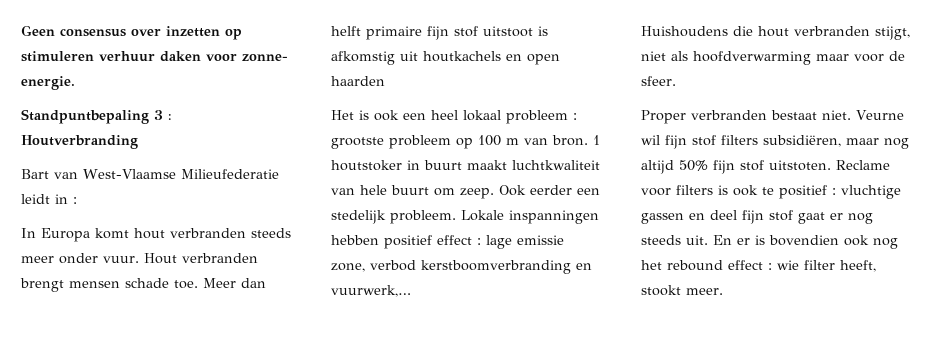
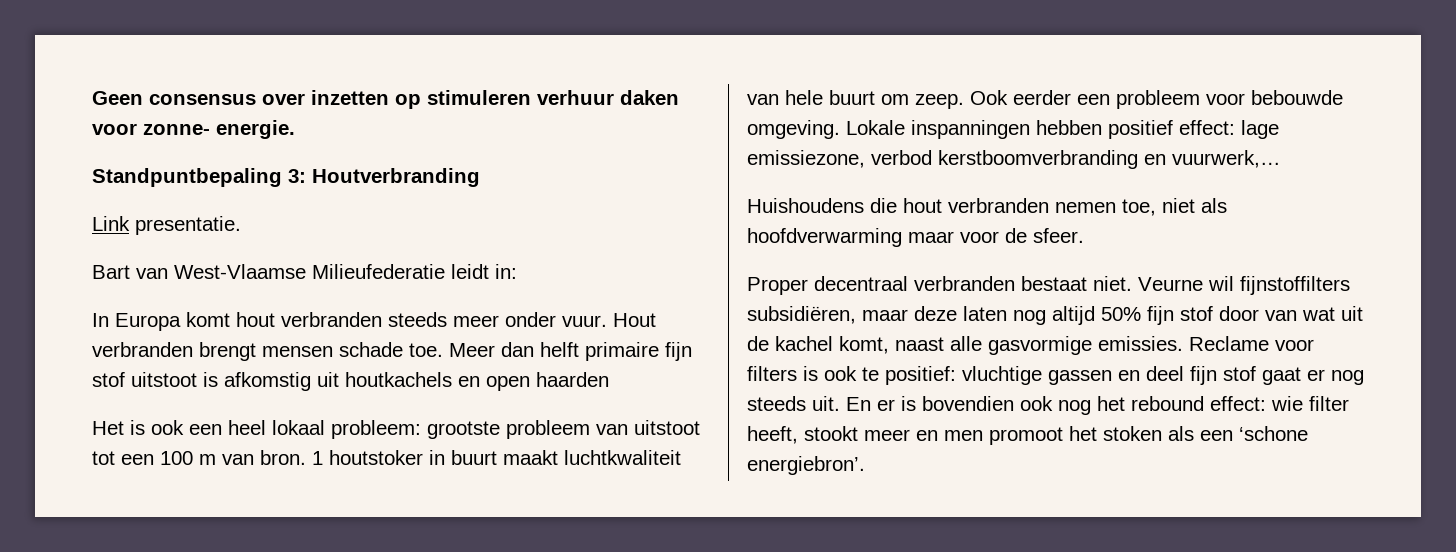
- Standpuntbepaling 3 : Houtverbranding
+ Standpuntbepaling 3: Houtverbranding
+ Link presentatie.
- Bart van West-Vlaamse Milieufederatie leidt in :
+ Bart van West-Vlaamse Milieufederatie leidt in:
- Het is ook een heel lokaal probleem : grootste probleem op 100 m van bron.
+ Het is ook een heel lokaal probleem: grootste probleem van uitstoot tot een 100 m van bron.
- Ook eerder een stedelijk probleem. Lokale inspanningen hebben positief effect : lage emissie zone, verbod kerstboomverbranding en vuurwerk,…
+ Ook eerder een probleem voor bebouwde omgeving. Lokale inspanningen hebben positief effect: lage emissiezone, verbod kerstboomverbranding en vuurwerk,…
- Huishoudens die hout verbranden stijgt, niet als hoofdverwarming maar voor de sfeer.
+ Huishoudens die hout verbranden nemen toe, niet als hoofdverwarming maar voor de sfeer.
- Proper verbranden bestaat niet.
+ Proper decentraal verbranden bestaat niet.
- Veurne wil fijn stof filters subsidiëren, maar nog altijd 50% fijn stof uitstoten.
+ Veurne wil fijnstoffilters subsidiëren, maar deze laten nog altijd 50% fijn stof door van wat uit de kachel komt, naast alle gasvormige emissies.
- Reclame voor filters is ook te positief : vluchtige gassen en deel fijn stof gaat er nog steeds uit.
+ Reclame voor filters is ook te positief: vluchtige gassen en deel fijn stof gaat er nog steeds uit.
- En er is bovendien ook nog het rebound effect : wie filter heeft, stookt meer.
+ En er is bovendien ook nog het rebound effect: wie filter heeft, stookt meer en men promoot het stoken als een ‘schone energiebron’.

